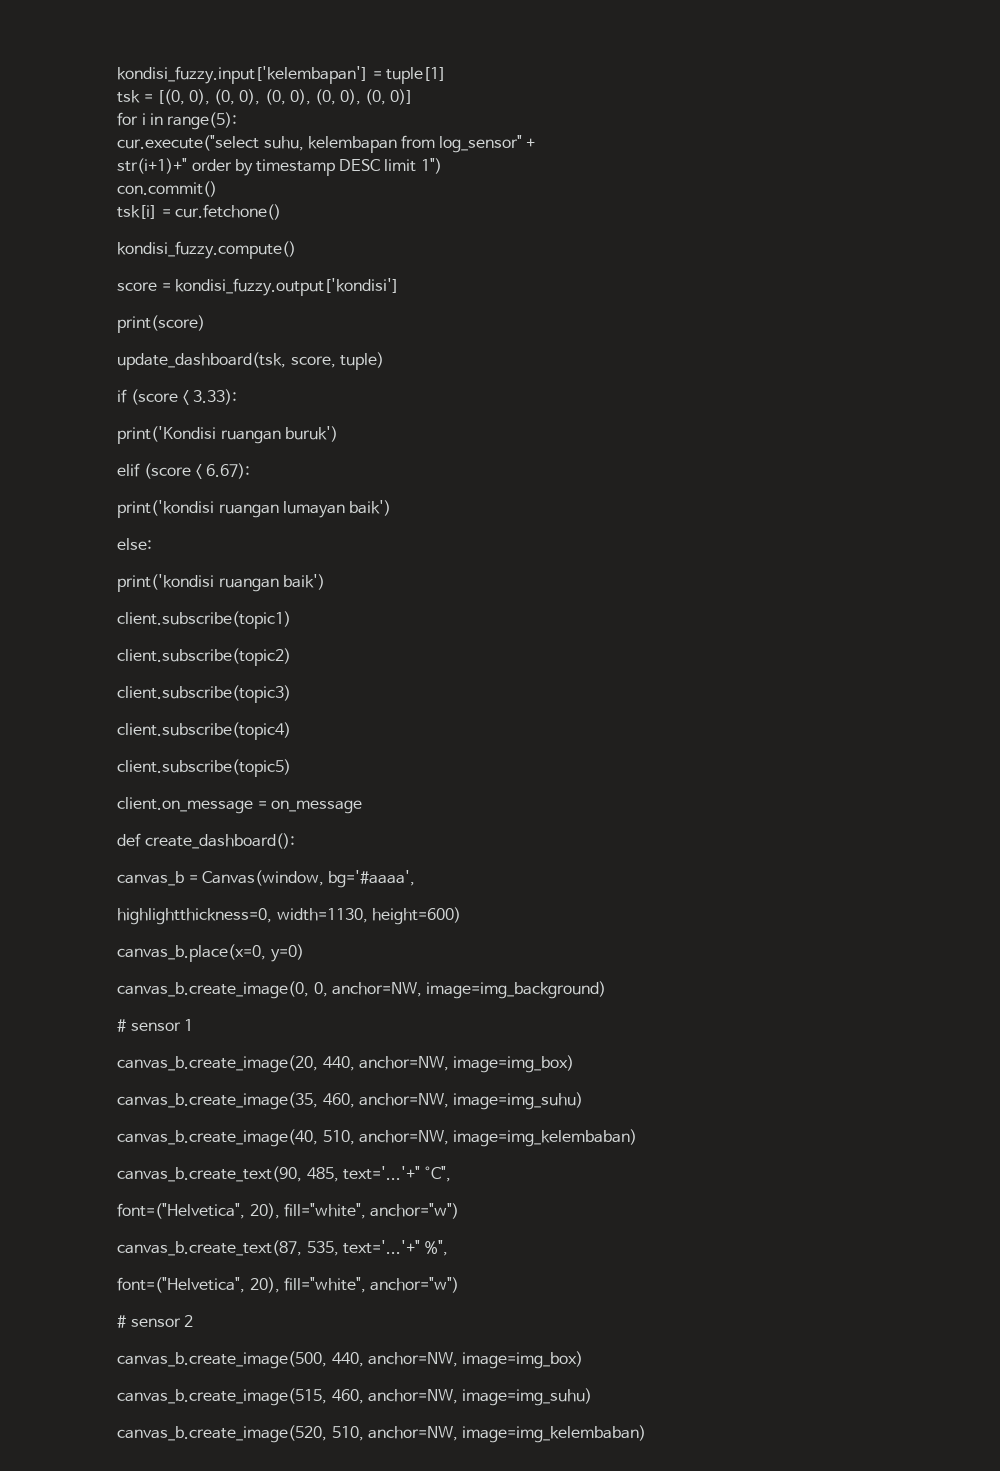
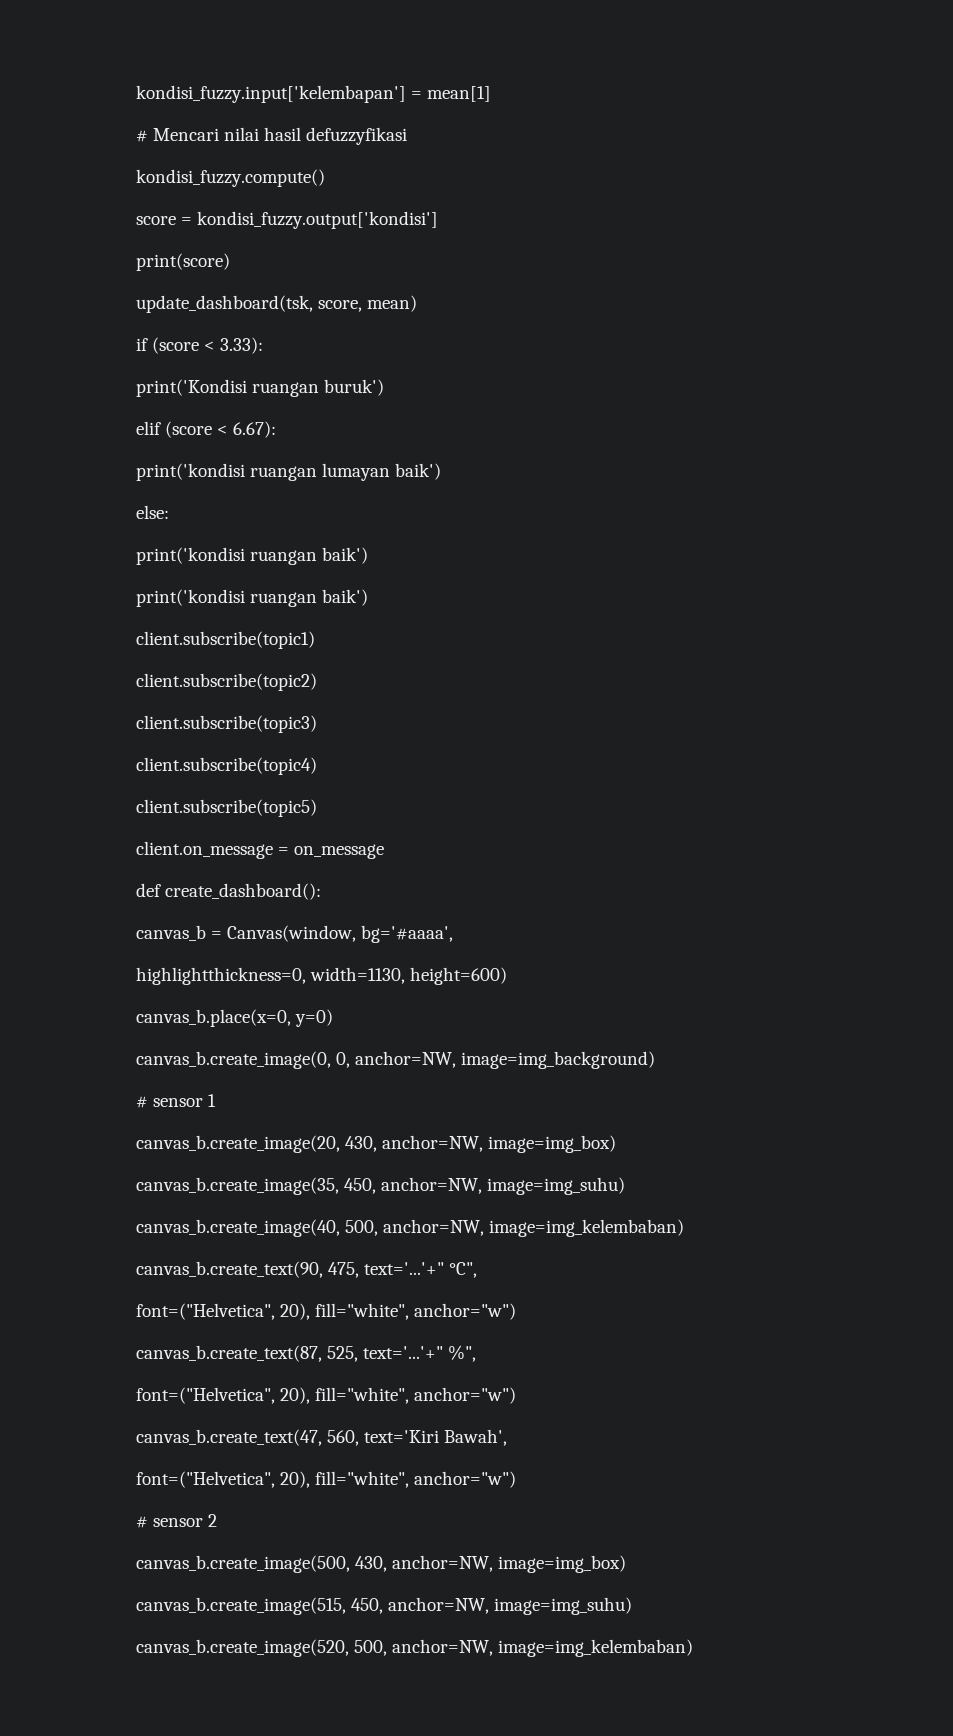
- kondisi_fuzzy.input['kelembapan'] = tuple[1]
- tsk = [(0, 0), (0, 0), (0, 0), (0, 0), (0, 0)]
- for i in range(5):
- cur.execute("select suhu, kelembapan from log_sensor" +
- str(i+1)+" order by timestamp DESC limit 1")
- con.commit()
- tsk[i] = cur.fetchone()
+ kondisi_fuzzy.input['kelembapan'] = mean[1]
+ # Mencari nilai hasil defuzzyfikasi
- update_dashboard(tsk, score, tuple)
+ update_dashboard(tsk, score, mean)
  else:
+ print('kondisi ruangan baik')
- canvas_b.create_image(20, 440, anchor=NW, image=img_box)
+ canvas_b.create_image(20, 430, anchor=NW, image=img_box)
- canvas_b.create_image(35, 460, anchor=NW, image=img_suhu)
+ canvas_b.create_image(35, 450, anchor=NW, image=img_suhu)
- canvas_b.create_image(40, 510, anchor=NW, image=img_kelembaban)
+ canvas_b.create_image(40, 500, anchor=NW, image=img_kelembaban)
- canvas_b.create_text(90, 485, text='...'+" °C",
+ canvas_b.create_text(90, 475, text='...'+" °C",
- canvas_b.create_text(87, 535, text='...'+" %",
+ canvas_b.create_text(87, 525, text='...'+" %",
+ canvas_b.create_text(47, 560, text='Kiri Bawah',
+ font=("Helvetica", 20), fill="white", anchor="w")
- canvas_b.create_image(500, 440, anchor=NW, image=img_box)
+ canvas_b.create_image(500, 430, anchor=NW, image=img_box)
- canvas_b.create_image(515, 460, anchor=NW, image=img_suhu)
+ canvas_b.create_image(515, 450, anchor=NW, image=img_suhu)
- canvas_b.create_image(520, 510, anchor=NW, image=img_kelembaban)
+ canvas_b.create_image(520, 500, anchor=NW, image=img_kelembaban)

